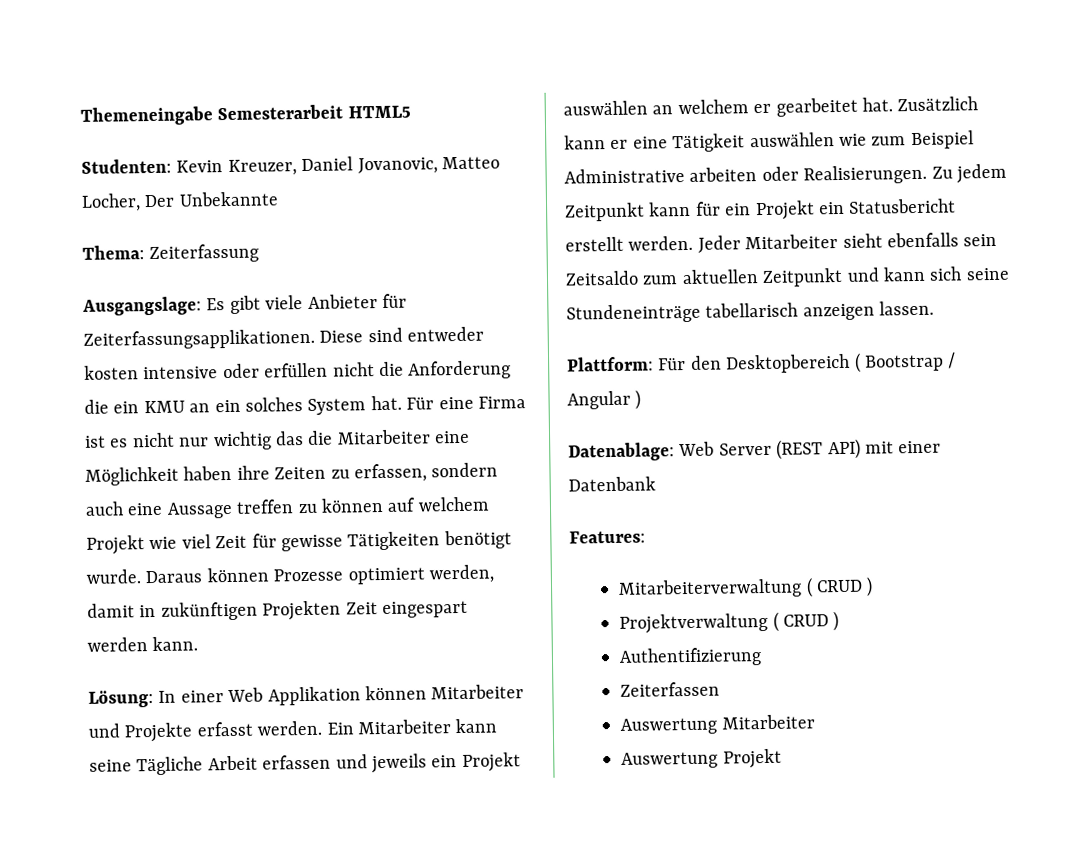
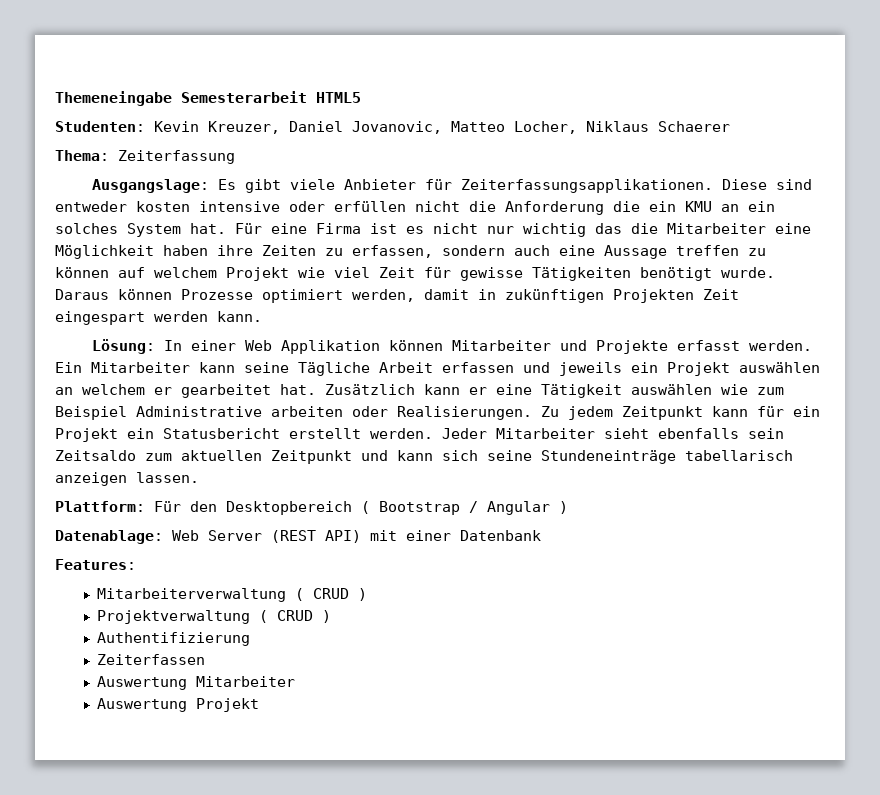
- Studenten: Kevin Kreuzer, Daniel Jovanovic, Matteo Locher, Der Unbekannte
+ Studenten: Kevin Kreuzer, Daniel Jovanovic, Matteo Locher, Niklaus Schaerer

